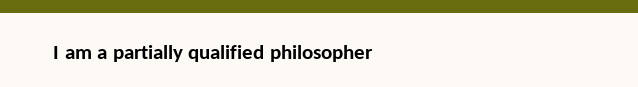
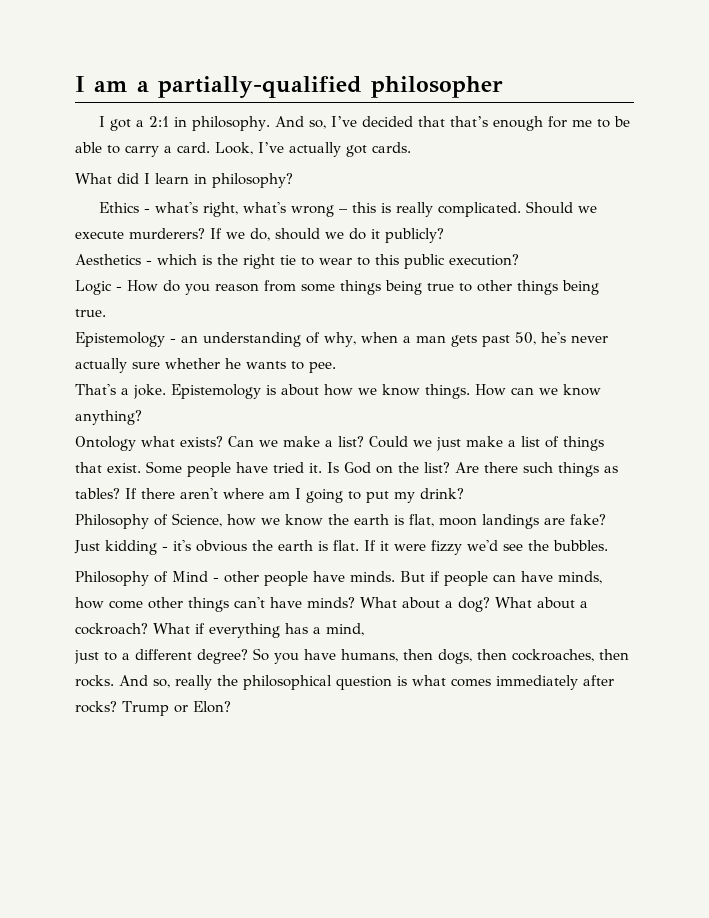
- I am a partially qualified philosopher
+ I am a partially-qualified philosopher
+ I got a 2:1 in philosophy. And so, I’ve decided that that’s enough for me to be able to carry a card. Look, I’ve actually got cards.
+ What did I learn in philosophy?
+ Ethics - what's right, what's wrong – this is really complicated. Should we execute murderers? If we do, should we do it publicly?
+ Aesthetics - which is the right tie to wear to this public execution?
+ Logic - How do you reason from some things being true to other things being true.
+ Epistemology - an understanding of why, when a man gets past 50, he's never actually sure whether he wants to pee.
+ That's a joke. Epistemology is about how we know things. How can we know anything?
+ Ontology what exists? Can we make a list? Could we just make a list of things that exist. Some people have tried it. Is God on the list? Are there such things as tables? If there aren't where am I going to put my drink?
+ Philosophy of Science, how we know the earth is flat, moon landings are fake? Just kidding - it's obvious the earth is flat. If it were fizzy we'd see the bubbles.
+ Philosophy of Mind - other people have minds. But if people can have minds, how come other things can't have minds? What about a dog? What about a cockroach? What if everything has a mind,
+ just to a different degree? So you have humans, then dogs, then cockroaches, then rocks. And so, really the philosophical question is what comes immediately after rocks? Trump or Elon?

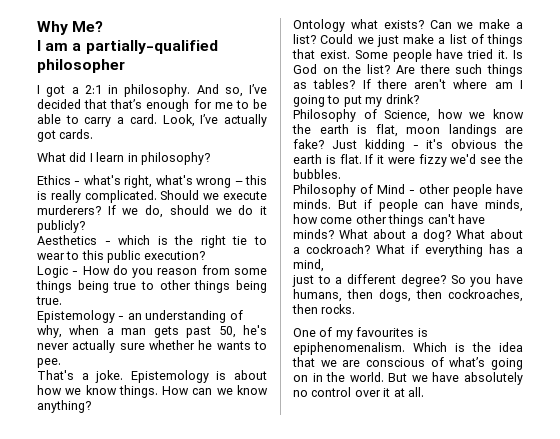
+ Why Me?
- So you have humans, then dogs, then cockroaches, then rocks. And so, really the philosophical question is what comes immediately after rocks? Trump or Elon?
+ So you have humans, then dogs, then cockroaches, then rocks.
+ One of my favourites is epiphenomenalism. Which is the idea that we are conscious of what’s going on in the world. But we have absolutely no control over it at all.

